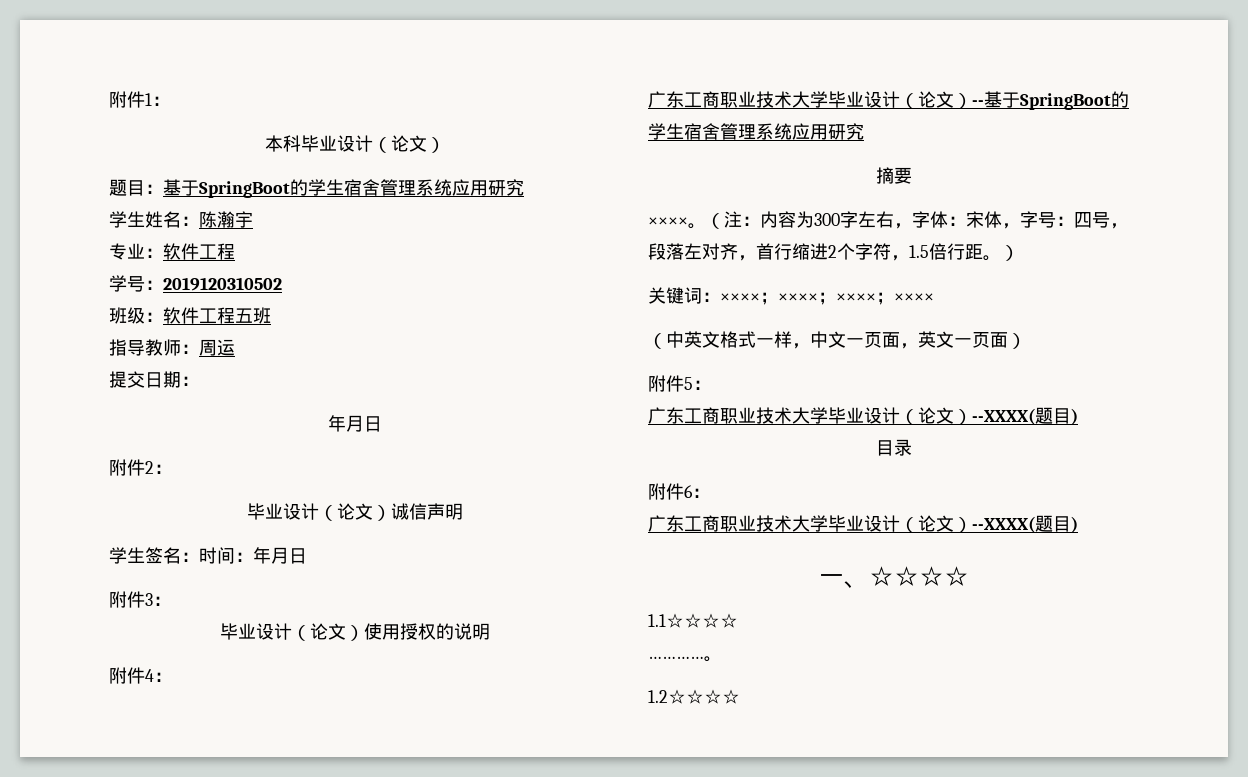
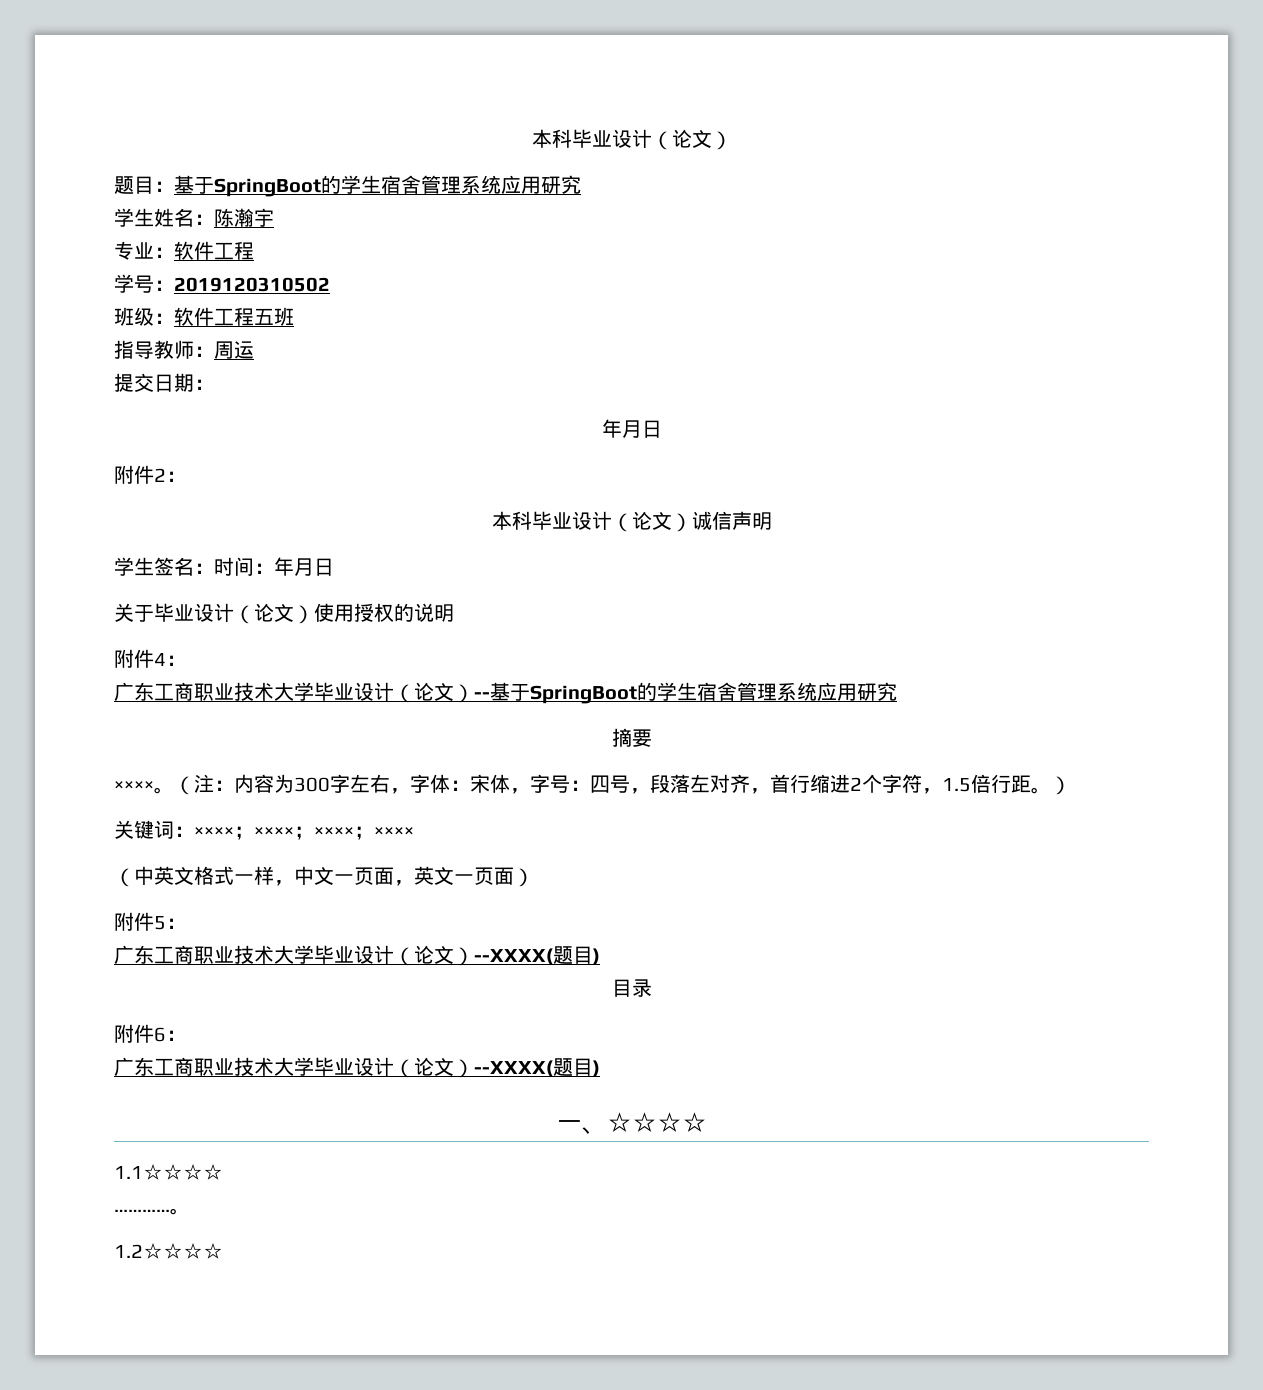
- 附件1：
- 毕业设计（论文）诚信声明
+ 本科毕业设计（论文）诚信声明
- 附件3：
- 毕业设计（论文）使用授权的说明
+ 关于毕业设计（论文）使用授权的说明

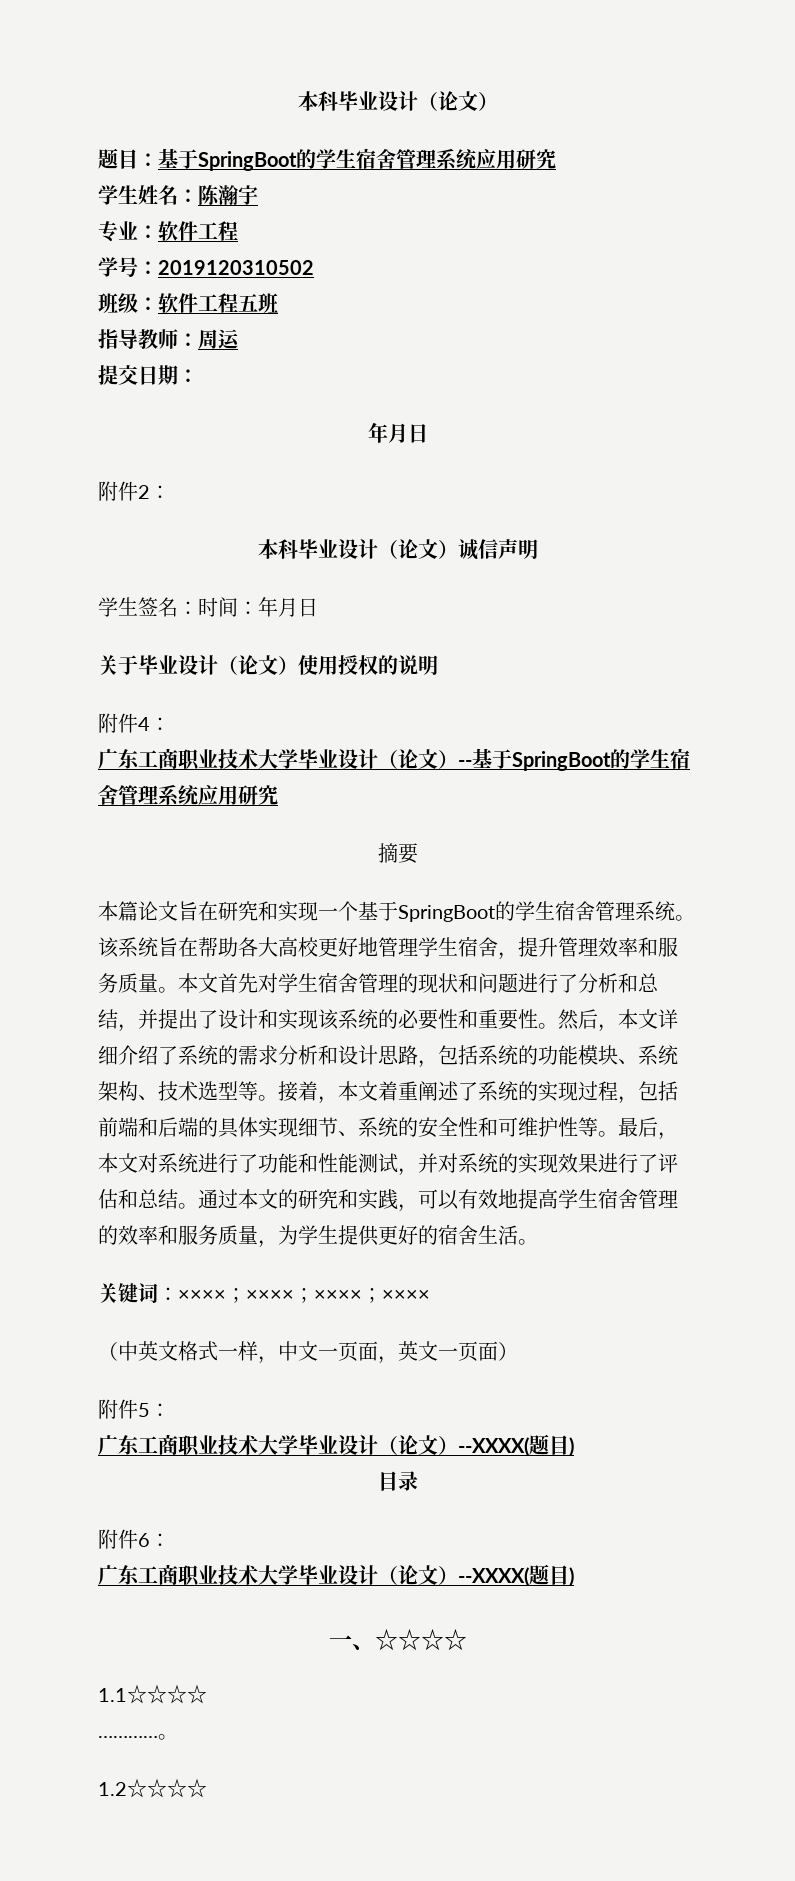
- ××××。（注：内容为300字左右，字体：宋体，字号：四号，段落左对齐，首行缩进2个字符，1.5倍行距。）
+ 本篇论文旨在研究和实现一个基于SpringBoot的学生宿舍管理系统。该系统旨在帮助各大高校更好地管理学生宿舍，提升管理效率和服务质量。本文首先对学生宿舍管理的现状和问题进行了分析和总结，并提出了设计和实现该系统的必要性和重要性。然后，本文详细介绍了系统的需求分析和设计思路，包括系统的功能模块、系统架构、技术选型等。接着，本文着重阐述了系统的实现过程，包括前端和后端的具体实现细节、系统的安全性和可维护性等。最后，本文对系统进行了功能和性能测试，并对系统的实现效果进行了评估和总结。通过本文的研究和实践，可以有效地提高学生宿舍管理的效率和服务质量，为学生提供更好的宿舍生活。

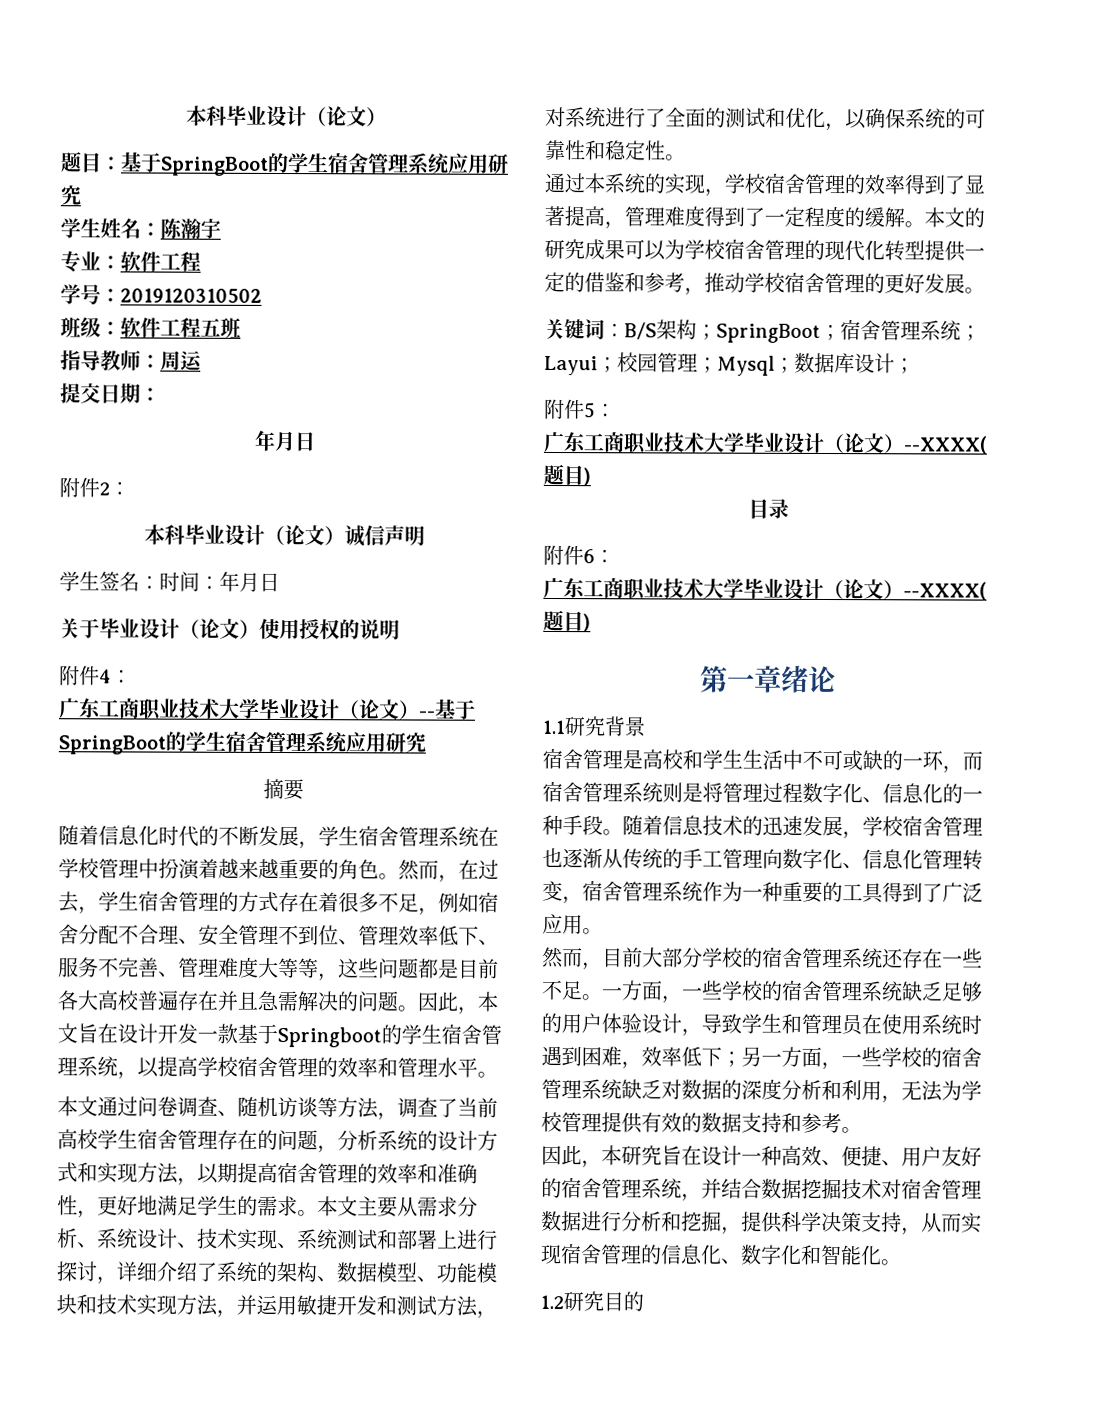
- 本篇论文旨在研究和实现一个基于SpringBoot的学生宿舍管理系统。该系统旨在帮助各大高校更好地管理学生宿舍，提升管理效率和服务质量。本文首先对学生宿舍管理的现状和问题进行了分析和总结，并提出了设计和实现该系统的必要性和重要性。然后，本文详细介绍了系统的需求分析和设计思路，包括系统的功能模块、系统架构、技术选型等。接着，本文着重阐述了系统的实现过程，包括前端和后端的具体实现细节、系统的安全性和可维护性等。最后，本文对系统进行了功能和性能测试，并对系统的实现效果进行了评估和总结。通过本文的研究和实践，可以有效地提高学生宿舍管理的效率和服务质量，为学生提供更好的宿舍生活。
- 关键词：××××；××××；××××；××××
- （中英文格式一样，中文一页面，英文一页面）
+ 随着信息化时代的不断发展，学生宿舍管理系统在学校管理中扮演着越来越重要的角色。然而，在过去，学生宿舍管理的方式存在着很多不足，例如宿舍分配不合理、安全管理不到位、管理效率低下、服务不完善、管理难度大等等，这些问题都是目前各大高校普遍存在并且急需解决的问题。因此，本文旨在设计开发一款基于Springboot的学生宿舍管理系统，以提高学校宿舍管理的效率和管理水平。
+ 本文通过问卷调查、随机访谈等方法，调查了当前高校学生宿舍管理存在的问题，分析系统的设计方式和实现方法，以期提高宿舍管理的效率和准确性，更好地满足学生的需求。本文主要从需求分析、系统设计、技术实现、系统测试和部署上进行探讨，详细介绍了系统的架构、数据模型、功能模块和技术实现方法，并运用敏捷开发和测试方法，对系统进行了全面的测试和优化，以确保系统的可靠性和稳定性。
+ 通过本系统的实现，学校宿舍管理的效率得到了显著提高，管理难度得到了一定程度的缓解。本文的研究成果可以为学校宿舍管理的现代化转型提供一定的借鉴和参考，推动学校宿舍管理的更好发展。
+ 关键词：B/S架构；SpringBoot；宿舍管理系统；Layui；校园管理；Mysql；数据库设计；
- 一、☆☆☆☆
- 1.1☆☆☆☆
- …………。
- 1.2☆☆☆☆
+ 第一章绪论
+ 1.1研究背景
+ 宿舍管理是高校和学生生活中不可或缺的一环，而宿舍管理系统则是将管理过程数字化、信息化的一种手段。随着信息技术的迅速发展，学校宿舍管理也逐渐从传统的手工管理向数字化、信息化管理转变，宿舍管理系统作为一种重要的工具得到了广泛应用。
+ 然而，目前大部分学校的宿舍管理系统还存在一些不足。一方面，一些学校的宿舍管理系统缺乏足够的用户体验设计，导致学生和管理员在使用系统时遇到困难，效率低下；另一方面，一些学校的宿舍管理系统缺乏对数据的深度分析和利用，无法为学校管理提供有效的数据支持和参考。
+ 因此，本研究旨在设计一种高效、便捷、用户友好的宿舍管理系统，并结合数据挖掘技术对宿舍管理数据进行分析和挖掘，提供科学决策支持，从而实现宿舍管理的信息化、数字化和智能化。
+ 1.2研究目的

